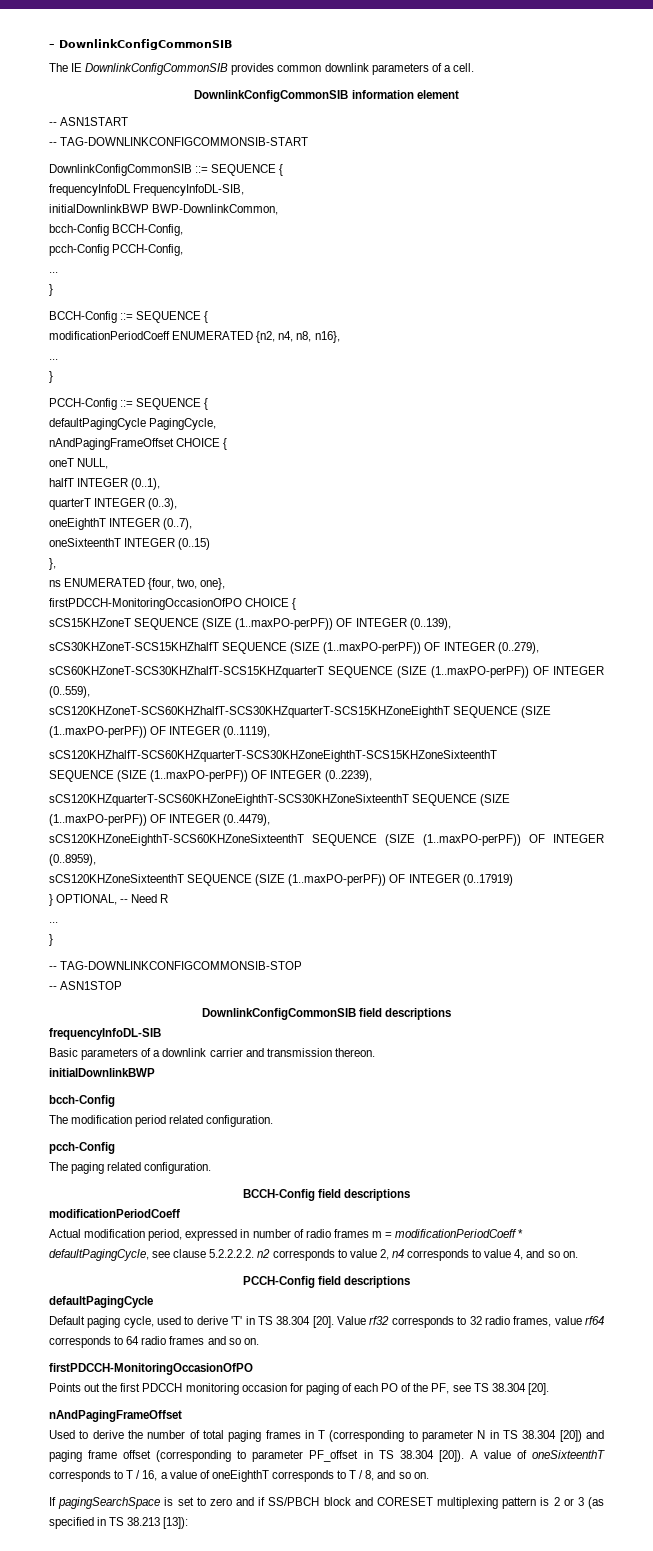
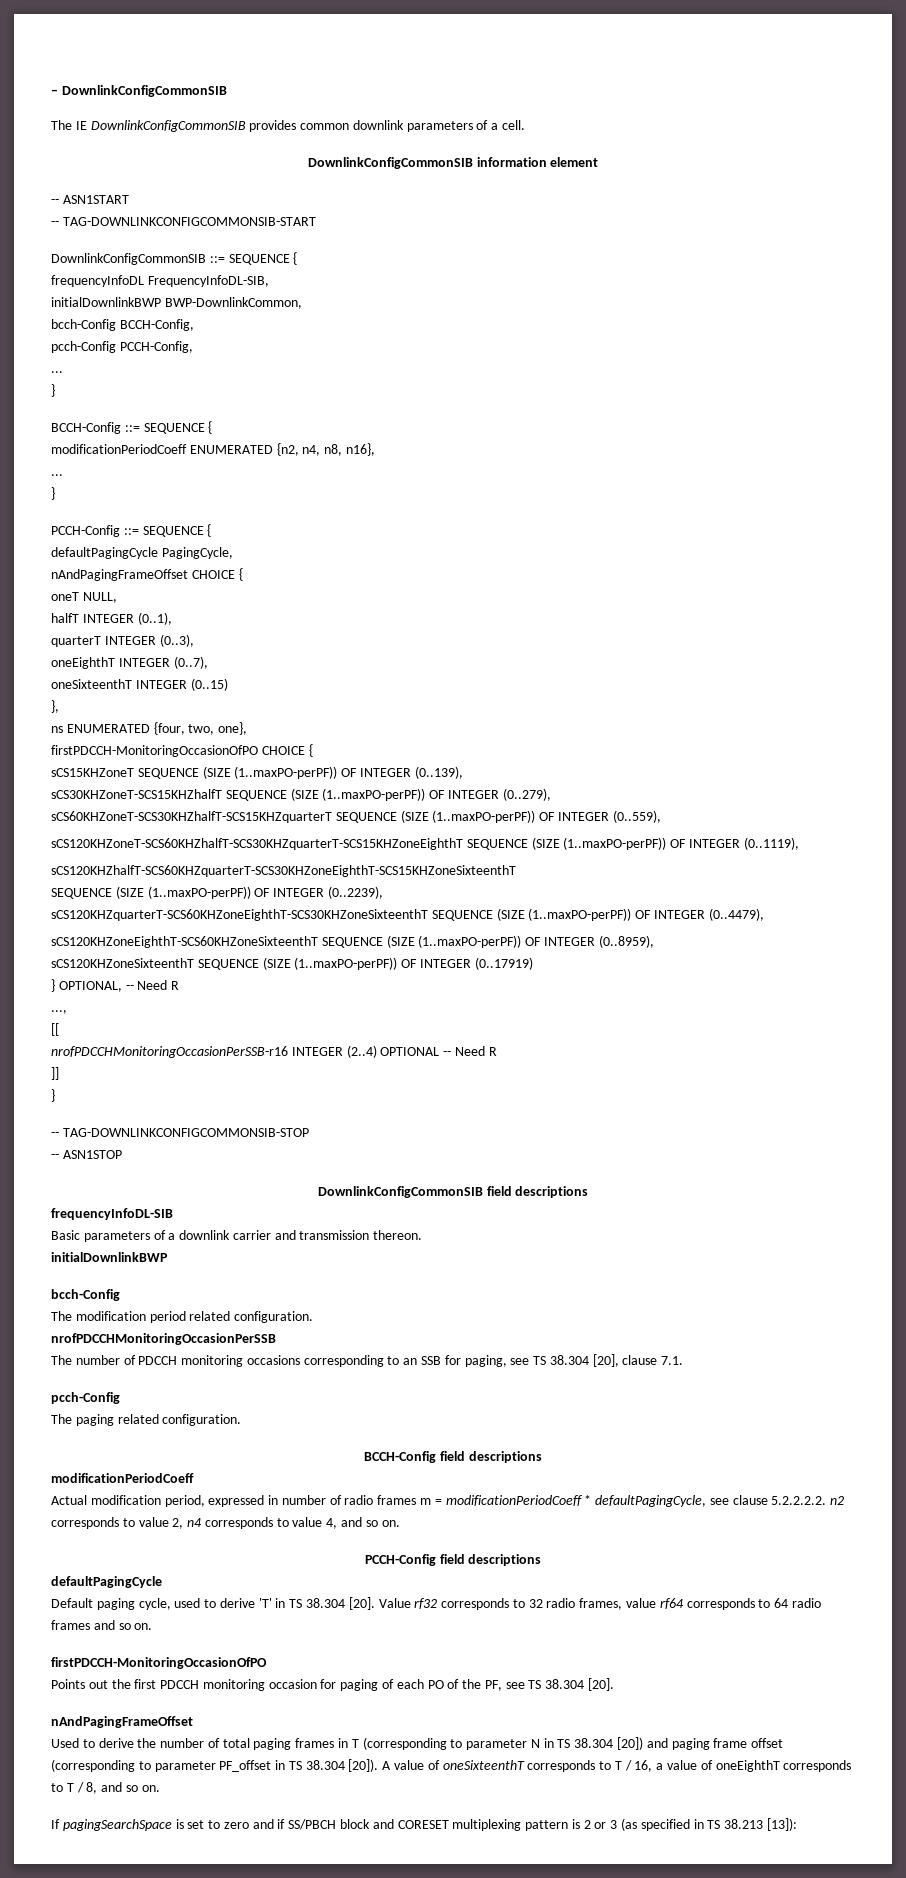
  } OPTIONAL, -- Need R
- ...
+ ...,
+ [[
+ nrofPDCCHMonitoringOccasionPerSSB-r16 INTEGER (2..4) OPTIONAL -- Need R
+ ]]
+ nrofPDCCHMonitoringOccasionPerSSB
+ The number of PDCCH monitoring occasions corresponding to an SSB for paging, see TS 38.304 [20], clause 7.1.

